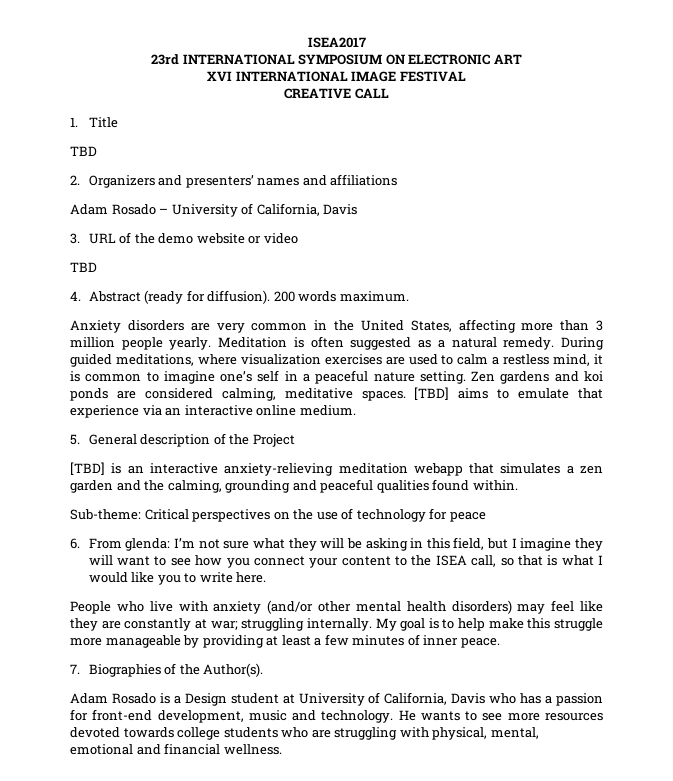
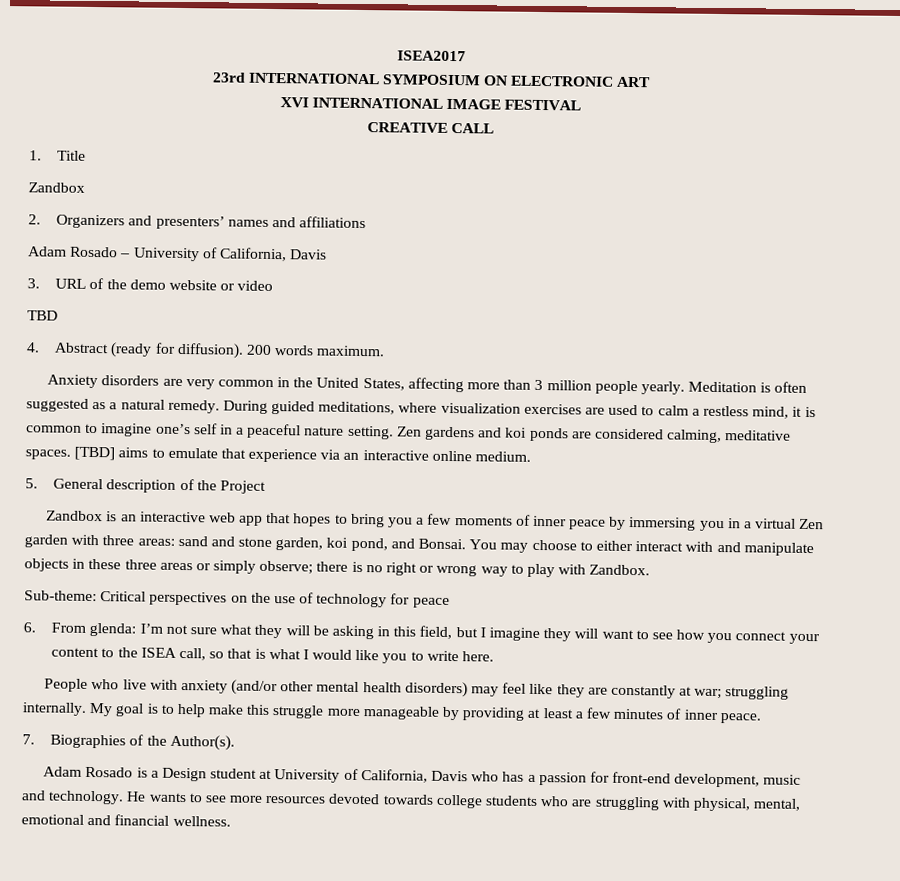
  1. Title
- TBD
+ Zandbox
- [TBD] is an interactive anxiety-relieving meditation webapp that simulates a zen garden and the calming, grounding and peaceful qualities found within.
+ Zandbox is an interactive web app that hopes to bring you a few moments of inner peace by immersing you in a virtual Zen garden with three areas: sand and stone garden, koi pond, and Bonsai. You may choose to either interact with and manipulate objects in these three areas or simply observe; there is no right or wrong way to play with Zandbox.

